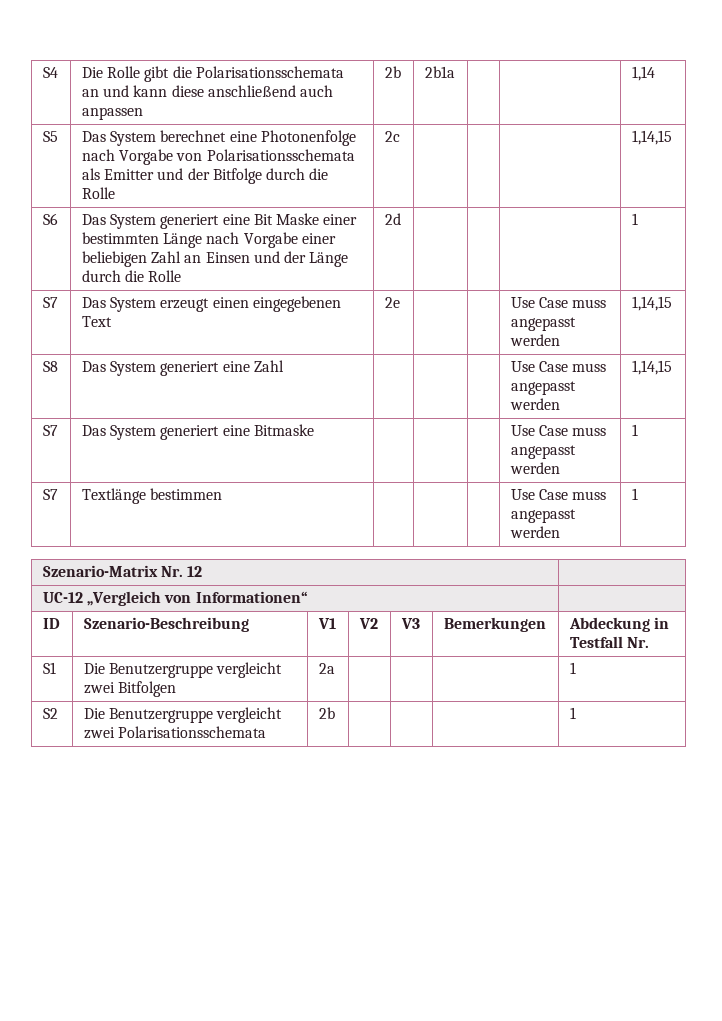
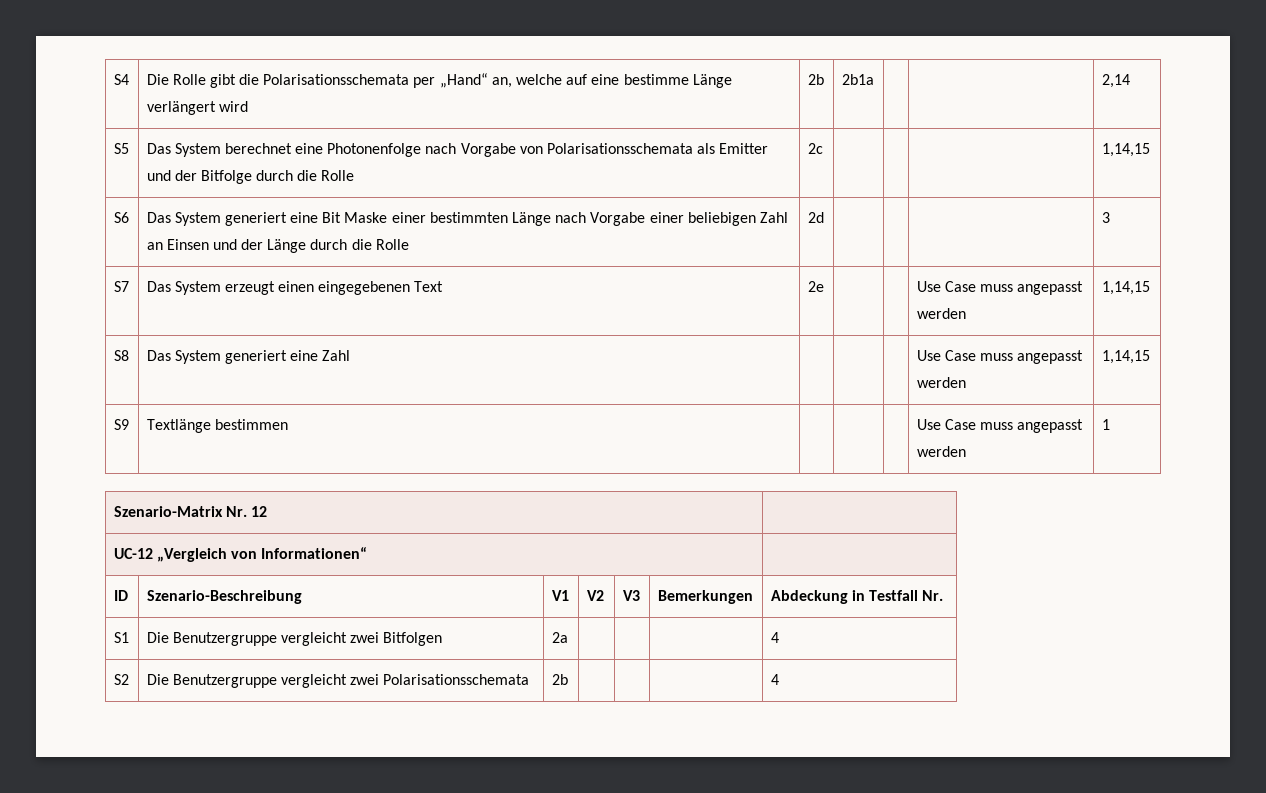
- S4 | Die Rolle gibt die Polarisationsschemata an und kann diese anschließend auch anpassen | 2b | 2b1a | | | 1,14
+ S4 | Die Rolle gibt die Polarisationsschemata per „Hand“ an, welche auf eine bestimme Länge verlängert wird | 2b | 2b1a | | | 2,14
- S6 | Das System generiert eine Bit Maske einer bestimmten Länge nach Vorgabe einer beliebigen Zahl an Einsen und der Länge durch die Rolle | 2d | | | | 1
+ S6 | Das System generiert eine Bit Maske einer bestimmten Länge nach Vorgabe einer beliebigen Zahl an Einsen und der Länge durch die Rolle | 2d | | | | 3
- S7 | Das System generiert eine Bitmaske | | | | Use Case muss angepasst werden | 1
- S7 | Textlänge bestimmen | | | | Use Case muss angepasst werden | 1
+ S9 | Textlänge bestimmen | | | | Use Case muss angepasst werden | 1
- S1 | Die Benutzergruppe vergleicht zwei Bitfolgen | 2a | | | | 1
+ S1 | Die Benutzergruppe vergleicht zwei Bitfolgen | 2a | | | | 4
- S2 | Die Benutzergruppe vergleicht zwei Polarisationsschemata | 2b | | | | 1
+ S2 | Die Benutzergruppe vergleicht zwei Polarisationsschemata | 2b | | | | 4

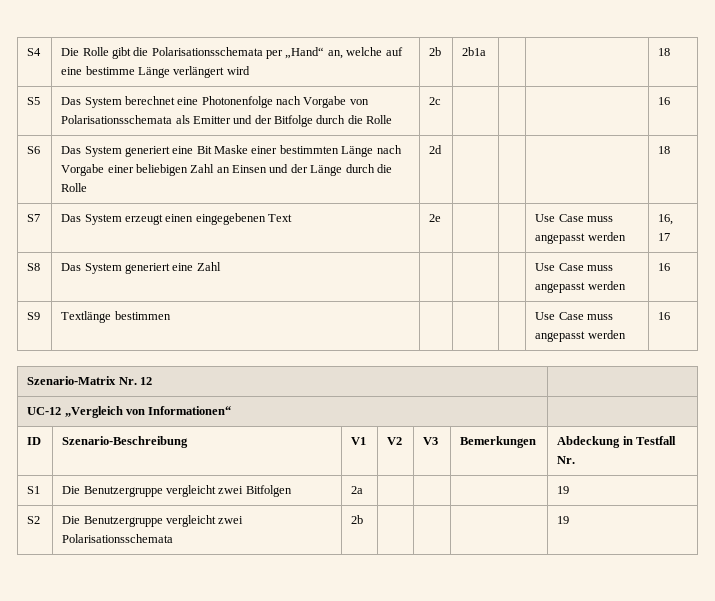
- S4 | Die Rolle gibt die Polarisationsschemata per „Hand“ an, welche auf eine bestimme Länge verlängert wird | 2b | 2b1a | | | 2,14
+ S4 | Die Rolle gibt die Polarisationsschemata per „Hand“ an, welche auf eine bestimme Länge verlängert wird | 2b | 2b1a | | | 18
- S5 | Das System berechnet eine Photonenfolge nach Vorgabe von Polarisationsschemata als Emitter und der Bitfolge durch die Rolle | 2c | | | | 1,14,15
+ S5 | Das System berechnet eine Photonenfolge nach Vorgabe von Polarisationsschemata als Emitter und der Bitfolge durch die Rolle | 2c | | | | 16
- S6 | Das System generiert eine Bit Maske einer bestimmten Länge nach Vorgabe einer beliebigen Zahl an Einsen und der Länge durch die Rolle | 2d | | | | 3
+ S6 | Das System generiert eine Bit Maske einer bestimmten Länge nach Vorgabe einer beliebigen Zahl an Einsen und der Länge durch die Rolle | 2d | | | | 18
- S7 | Das System erzeugt einen eingegebenen Text | 2e | | | Use Case muss angepasst werden | 1,14,15
+ S7 | Das System erzeugt einen eingegebenen Text | 2e | | | Use Case muss angepasst werden | 16, 17
- S8 | Das System generiert eine Zahl | | | | Use Case muss angepasst werden | 1,14,15
+ S8 | Das System generiert eine Zahl | | | | Use Case muss angepasst werden | 16
- S9 | Textlänge bestimmen | | | | Use Case muss angepasst werden | 1
+ S9 | Textlänge bestimmen | | | | Use Case muss angepasst werden | 16
- S1 | Die Benutzergruppe vergleicht zwei Bitfolgen | 2a | | | | 4
+ S1 | Die Benutzergruppe vergleicht zwei Bitfolgen | 2a | | | | 19
- S2 | Die Benutzergruppe vergleicht zwei Polarisationsschemata | 2b | | | | 4
+ S2 | Die Benutzergruppe vergleicht zwei Polarisationsschemata | 2b | | | | 19

